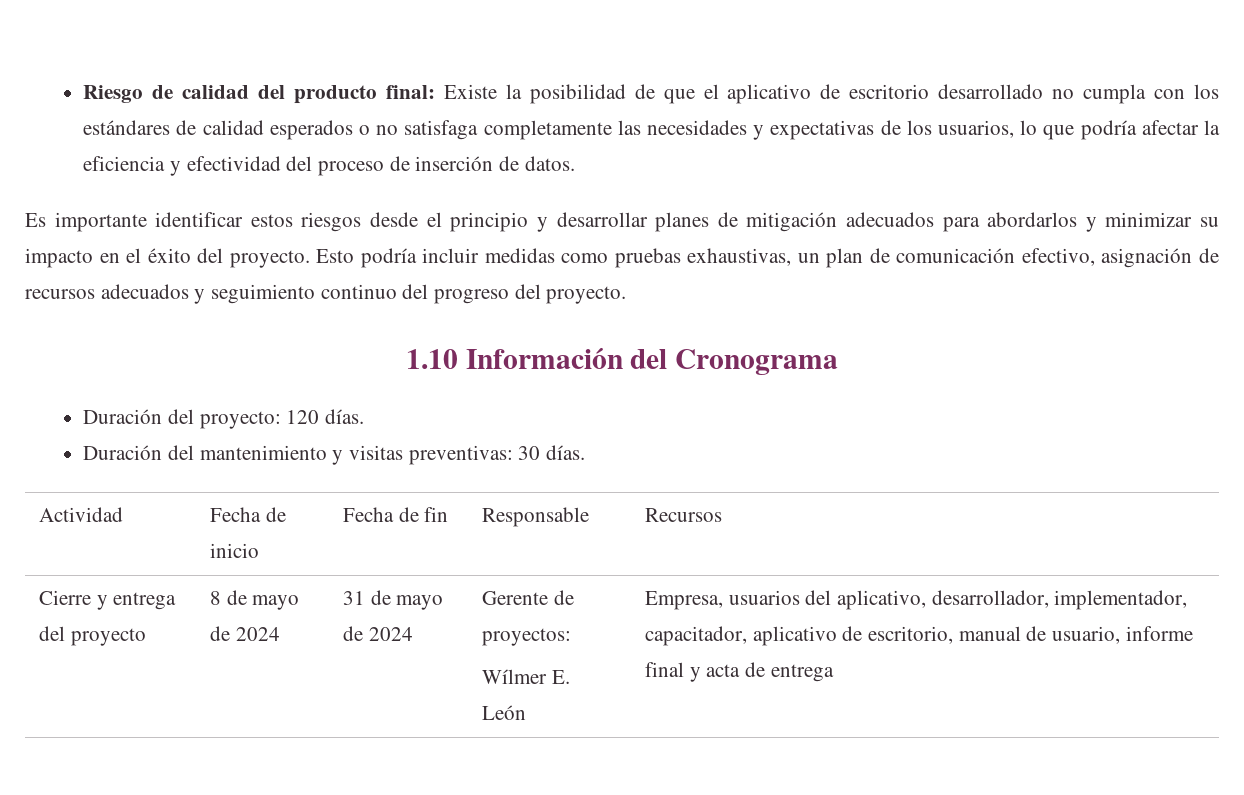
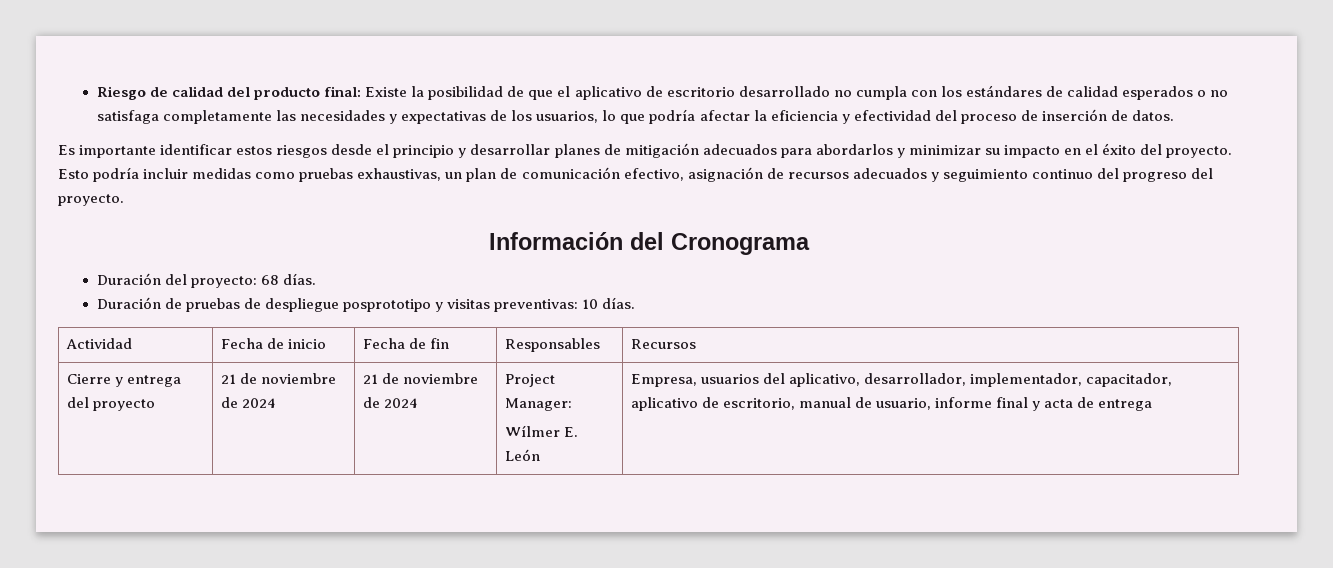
- 1.10 Información del Cronograma
+ Información del Cronograma
- Duración del proyecto: 120 días.
+ Duración del proyecto: 68 días.
- Duración del mantenimiento y visitas preventivas: 30 días.
+ Duración de pruebas de despliegue posprototipo y visitas preventivas: 10 días.
- Actividad | Fecha de inicio | Fecha de fin | Responsable | Recursos
+ Actividad | Fecha de inicio | Fecha de fin | Responsables | Recursos
- Cierre y entrega del proyecto | 8 de mayo de 2024 | 31 de mayo de 2024 | Gerente de proyectos:
+ Cierre y entrega del proyecto | 21 de noviembre de 2024 | 21 de noviembre de 2024 | Project Manager:

